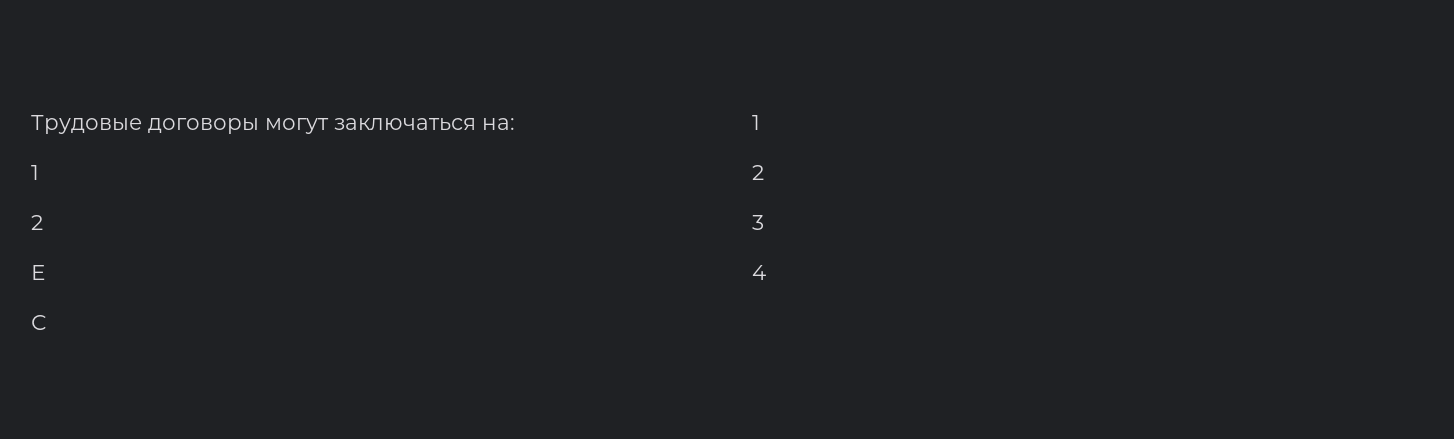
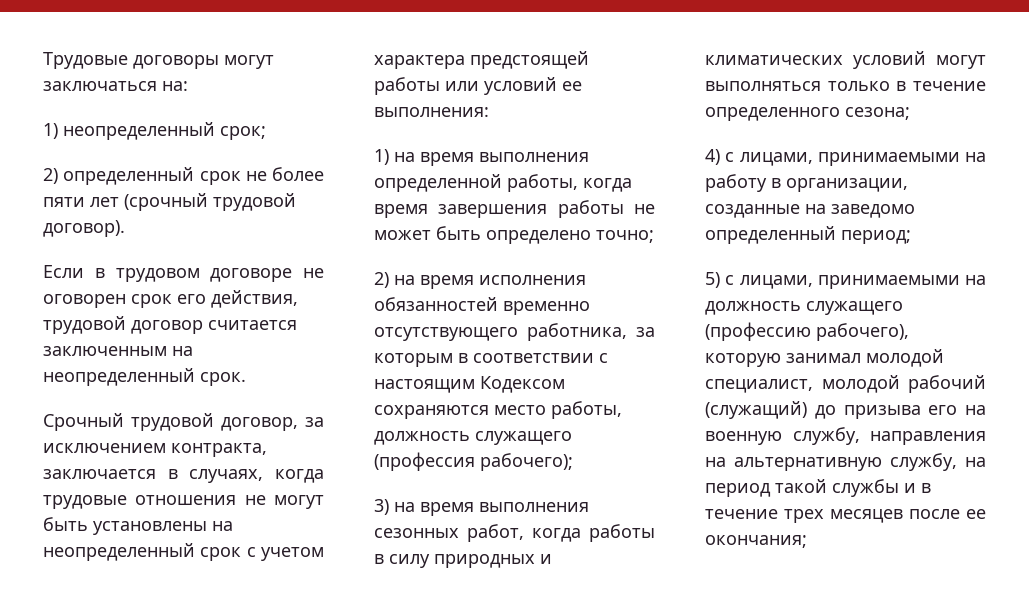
  Трудовые договоры могут заключаться на:
- 1
- 2
- Е
- С
- 1
- 2
- 3
- 4
+ 1) неопределенный срок;
+ 2) определенный срок не более пяти лет (срочный трудовой договор).
+ Если в трудовом договоре не оговорен срок его действия, трудовой договор считается заключенным на неопределенный срок.
+ Срочный трудовой договор, за исключением контракта, заключается в случаях, когда трудовые отношения не могут быть установлены на неопределенный срок с учетом характера предстоящей работы или условий ее выполнения:
+ 1) на время выполнения определенной работы, когда время завершения работы не может быть определено точно;
+ 2) на время исполнения обязанностей временно отсутствующего работника, за которым в соответствии с настоящим Кодексом сохраняются место работы, должность служащего (профессия рабочего);
+ 3) на время выполнения сезонных работ, когда работы в силу природных и климатических условий могут выполняться только в течение определенного сезона;
+ 4) с лицами, принимаемыми на работу в организации, созданные на заведомо определенный период;
+ 5) с лицами, принимаемыми на должность служащего (профессию рабочего), которую занимал молодой специалист, молодой рабочий (служащий) до призыва его на военную службу, направления на альтернативную службу, на период такой службы и в течение трех месяцев после ее окончания;

